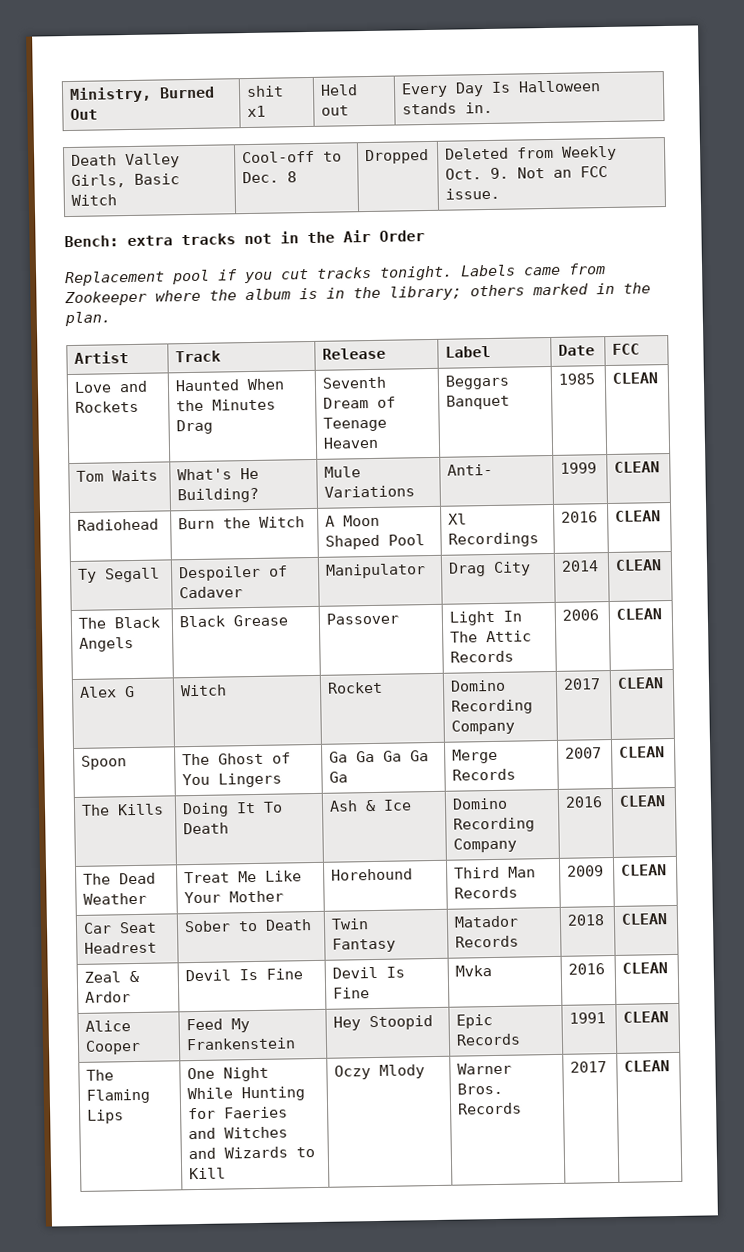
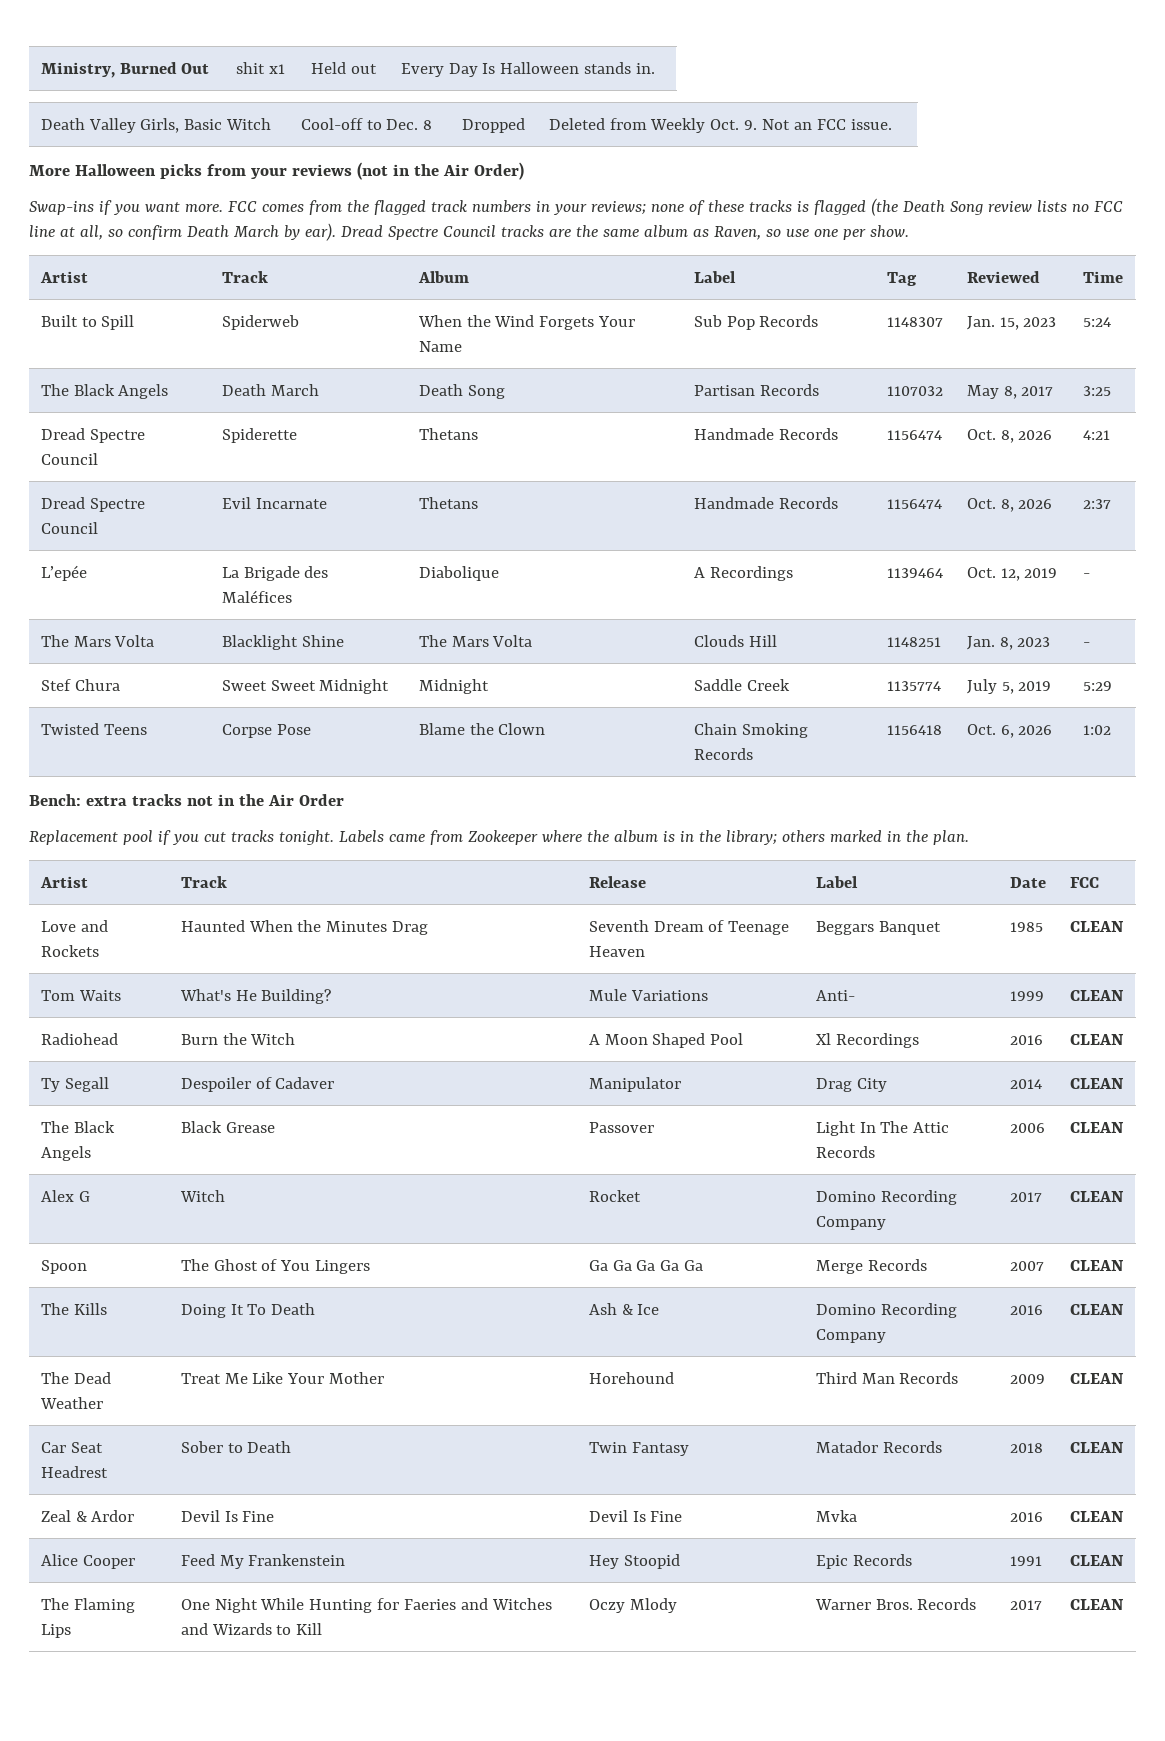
+ More Halloween picks from your reviews (not in the Air Order)
+ Swap-ins if you want more. FCC comes from the flagged track numbers in your reviews; none of these tracks is flagged (the Death Song review lists no FCC line at all, so confirm Death March by ear). Dread Spectre Council tracks are the same album as Raven, so use one per show.
+ Artist | Track | Album | Label | Tag | Reviewed | Time
+ Built to Spill | Spiderweb | When the Wind Forgets Your Name | Sub Pop Records | 1148307 | Jan. 15, 2023 | 5:24
+ The Black Angels | Death March | Death Song | Partisan Records | 1107032 | May 8, 2017 | 3:25
+ Dread Spectre Council | Spiderette | Thetans | Handmade Records | 1156474 | Oct. 8, 2026 | 4:21
+ Dread Spectre Council | Evil Incarnate | Thetans | Handmade Records | 1156474 | Oct. 8, 2026 | 2:37
+ L’epée | La Brigade des Maléfices | Diabolique | A Recordings | 1139464 | Oct. 12, 2019 | -
+ The Mars Volta | Blacklight Shine | The Mars Volta | Clouds Hill | 1148251 | Jan. 8, 2023 | -
+ Stef Chura | Sweet Sweet Midnight | Midnight | Saddle Creek | 1135774 | July 5, 2019 | 5:29
+ Twisted Teens | Corpse Pose | Blame the Clown | Chain Smoking Records | 1156418 | Oct. 6, 2026 | 1:02

